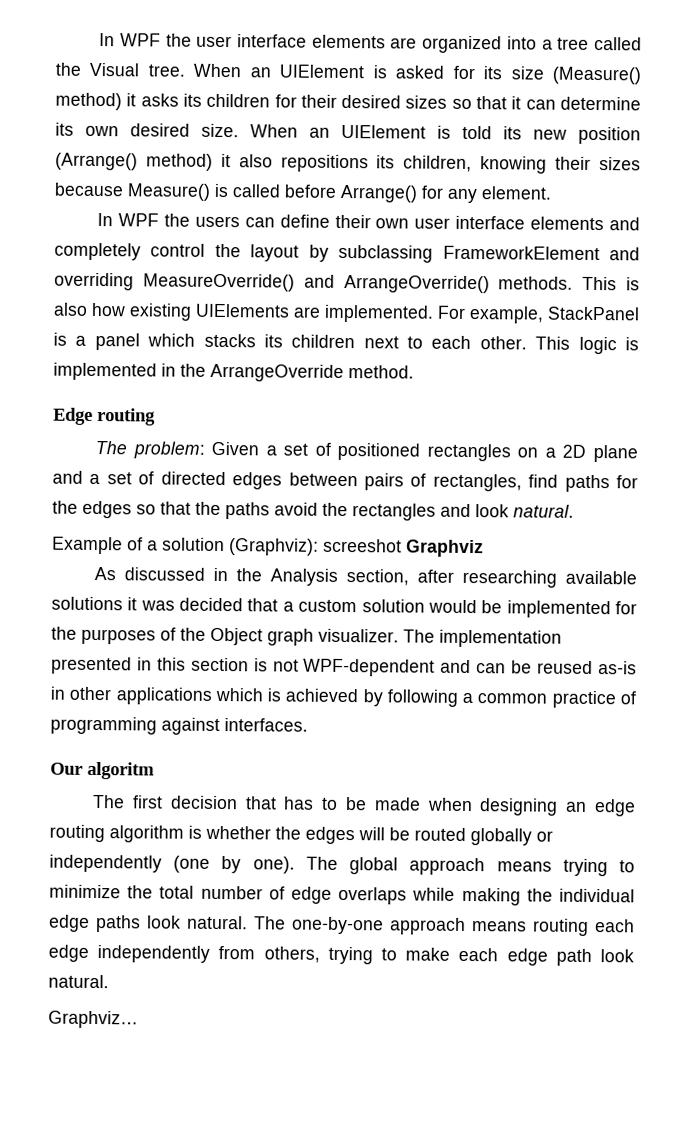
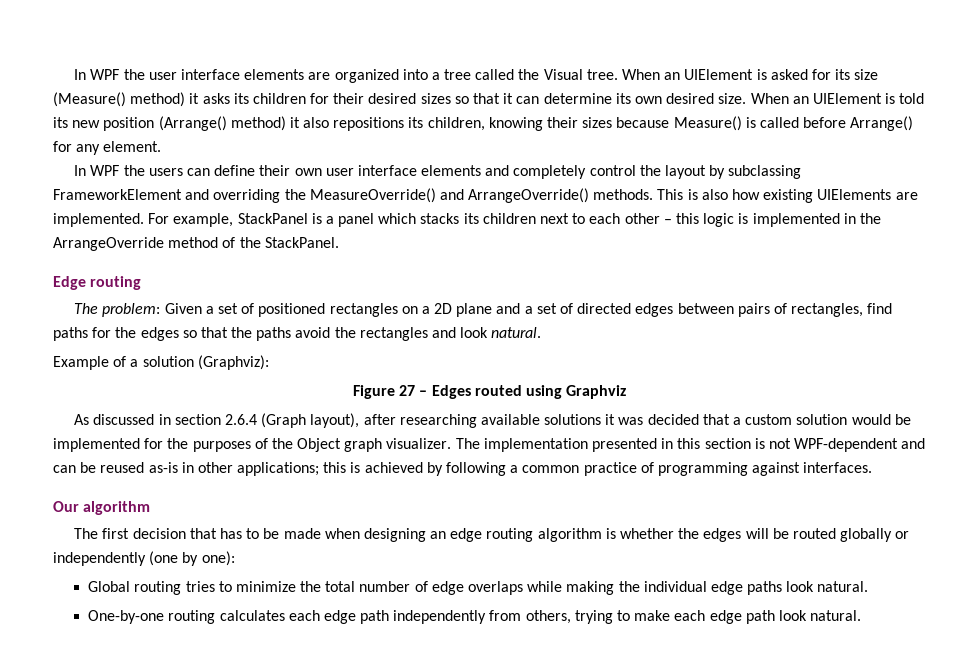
- In WPF the users can define their own user interface elements and completely control the layout by subclassing FrameworkElement and overriding MeasureOverride() and ArrangeOverride() methods.
+ In WPF the users can define their own user interface elements and completely control the layout by subclassing FrameworkElement and overriding the MeasureOverride() and ArrangeOverride() methods.
- For example, StackPanel is a panel which stacks its children next to each other. This logic is implemented in the ArrangeOverride method.
+ For example, StackPanel is a panel which stacks its children next to each other – this logic is implemented in the ArrangeOverride method of the StackPanel.
- Example of a solution (Graphviz): screeshot Graphviz
+ Example of a solution (Graphviz):
+ Figure 27 – Edges routed using Graphviz
- As discussed in the Analysis section, after researching available solutions it was decided that a custom solution would be implemented for the purposes of the Object graph visualizer.
+ As discussed in section 2.6.4 (Graph layout), after researching available solutions it was decided that a custom solution would be implemented for the purposes of the Object graph visualizer.
- The implementation presented in this section is not WPF-dependent and can be reused as-is in other applications which is achieved by following a common practice of programming against interfaces.
+ The implementation presented in this section is not WPF-dependent and can be reused as-is in other applications; this is achieved by following a common practice of programming against interfaces.
- Our algoritm
+ Our algorithm
- The first decision that has to be made when designing an edge routing algorithm is whether the edges will be routed globally or independently (one by one). The global approach means trying to minimize the total number of edge overlaps while making the individual edge paths look natural. The one-by-one approach means routing each edge independently from others, trying to make each edge path look natural.
+ The first decision that has to be made when designing an edge routing algorithm is whether the edges will be routed globally or independently (one by one):
+ Global routing tries to minimize the total number of edge overlaps while making the individual edge paths look natural.
+ One-by-one routing calculates each edge path independently from others, trying to make each edge path look natural.
- Graphviz…

